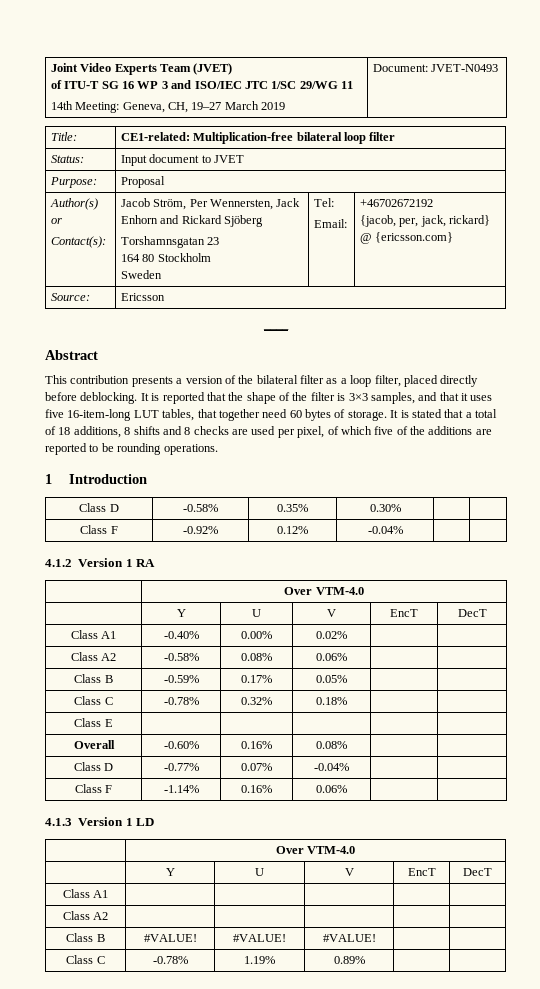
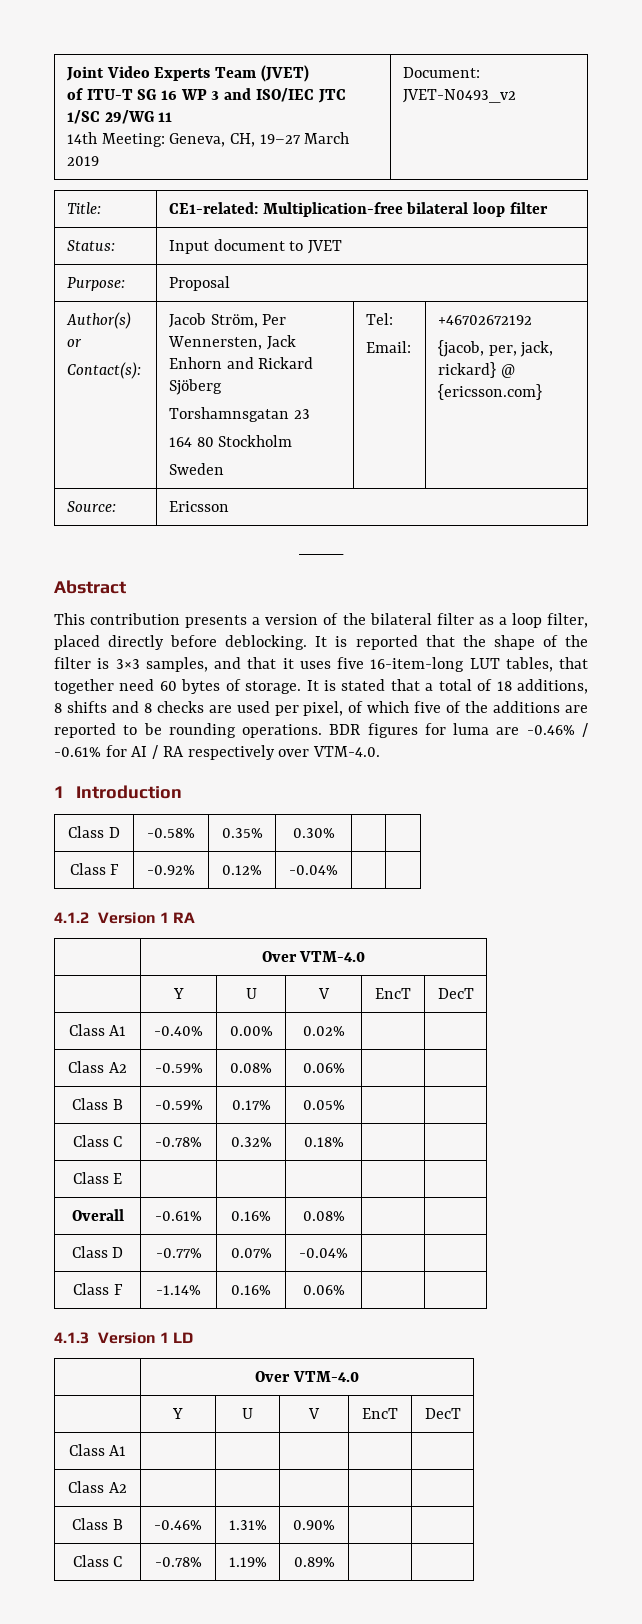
  Joint Video Experts Team (JVET)
  of ITU-T SG 16 WP 3 and ISO/IEC JTC 1/SC 29/WG 11
- 14th Meeting: Geneva, CH, 19–27 March 2019 | Document: JVET-N0493
+ 14th Meeting: Geneva, CH, 19–27 March 2019 | Document: JVET-N0493_v2
+ BDR figures for luma are -0.46% / -0.61% for AI / RA respectively over VTM-4.0.
- Class A2 | -0.58% | 0.08% | 0.06% | |
+ Class A2 | -0.59% | 0.08% | 0.06% | |
- Overall | -0.60% | 0.16% | 0.08% | |
+ Overall | -0.61% | 0.16% | 0.08% | |
- Class B | #VALUE! | #VALUE! | #VALUE! | |
+ Class B | -0.46% | 1.31% | 0.90% | |

